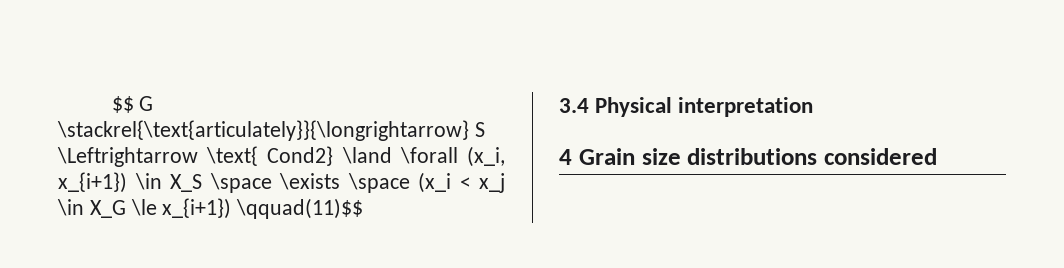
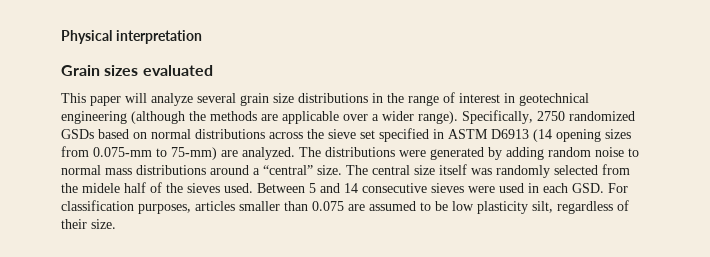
- $$ G \stackrel{\text{articulately}}{\longrightarrow} S \Leftrightarrow \text{ Cond2} \land \forall (x_i, x_{i+1}) \in X_S \space \exists \space (x_i < x_j \in X_G \le x_{i+1}) \qquad(11)$$
- 3.4 Physical interpretation
- 4 Grain size distributions considered
+ Physical interpretation
+ Grain sizes evaluated
+ This paper will analyze several grain size distributions in the range of interest in geotechnical engineering (although the methods are applicable over a wider range). Specifically, 2750 randomized GSDs based on normal distributions across the sieve set specified in ASTM D6913 (14 opening sizes from 0.075-mm to 75-mm) are analyzed. The distributions were generated by adding random noise to normal mass distributions around a “central” size. The central size itself was randomly selected from the midele half of the sieves used. Between 5 and 14 consecutive sieves were used in each GSD. For classification purposes, articles smaller than 0.075 are assumed to be low plasticity silt, regardless of their size.

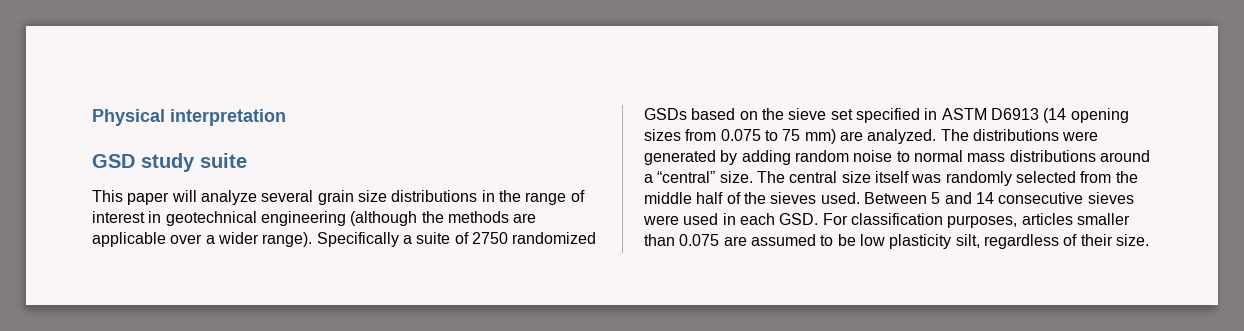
- Grain sizes evaluated
+ GSD study suite
- Specifically, 2750 randomized GSDs based on normal distributions across the sieve set specified in ASTM D6913 (14 opening sizes from 0.075-mm to 75-mm) are analyzed.
+ Specifically a suite of 2750 randomized GSDs based on the sieve set specified in ASTM D6913 (14 opening sizes from 0.075 to 75 mm) are analyzed.
- The central size itself was randomly selected from the midele half of the sieves used.
+ The central size itself was randomly selected from the middle half of the sieves used.

